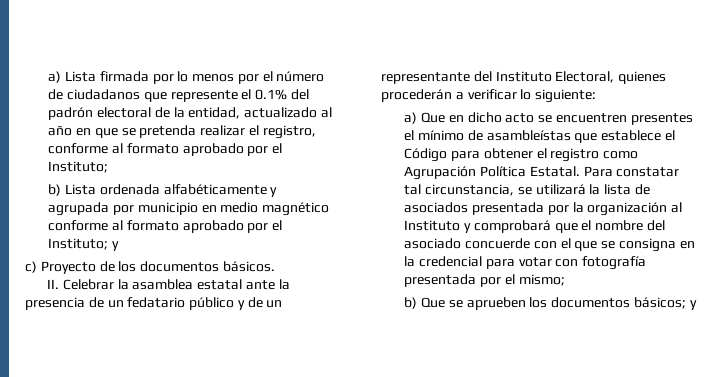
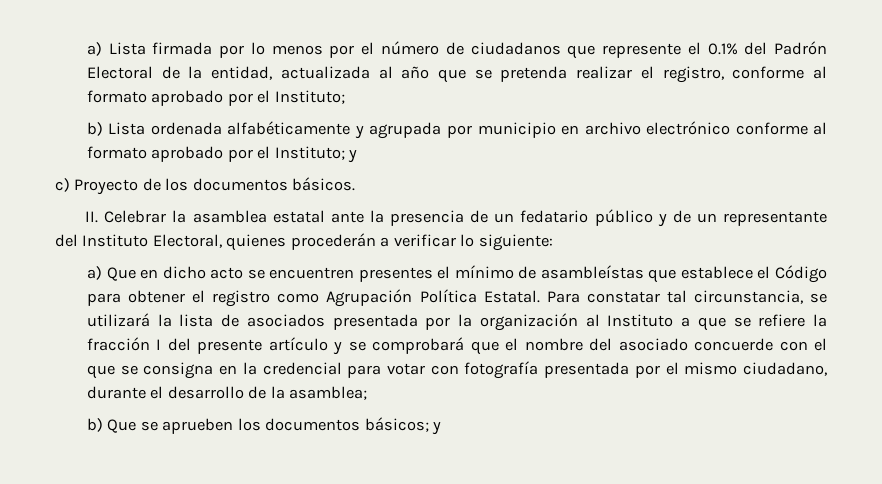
- a) Lista firmada por lo menos por el número de ciudadanos que represente el 0.1% del padrón electoral de la entidad, actualizado al año en que se pretenda realizar el registro, conforme al formato aprobado por el Instituto;
+ a) Lista firmada por lo menos por el número de ciudadanos que represente el 0.1% del Padrón Electoral de la entidad, actualizada al año que se pretenda realizar el registro, conforme al formato aprobado por el Instituto;
- b) Lista ordenada alfabéticamente y agrupada por municipio en medio magnético conforme al formato aprobado por el Instituto; y
+ b) Lista ordenada alfabéticamente y agrupada por municipio en archivo electrónico conforme al formato aprobado por el Instituto; y
- Para constatar tal circunstancia, se utilizará la lista de asociados presentada por la organización al Instituto y comprobará que el nombre del asociado concuerde con el que se consigna en la credencial para votar con fotografía presentada por el mismo;
+ Para constatar tal circunstancia, se utilizará la lista de asociados presentada por la organización al Instituto a que se refiere la fracción I del presente artículo y se comprobará que el nombre del asociado concuerde con el que se consigna en la credencial para votar con fotografía presentada por el mismo ciudadano, durante el desarrollo de la asamblea;

